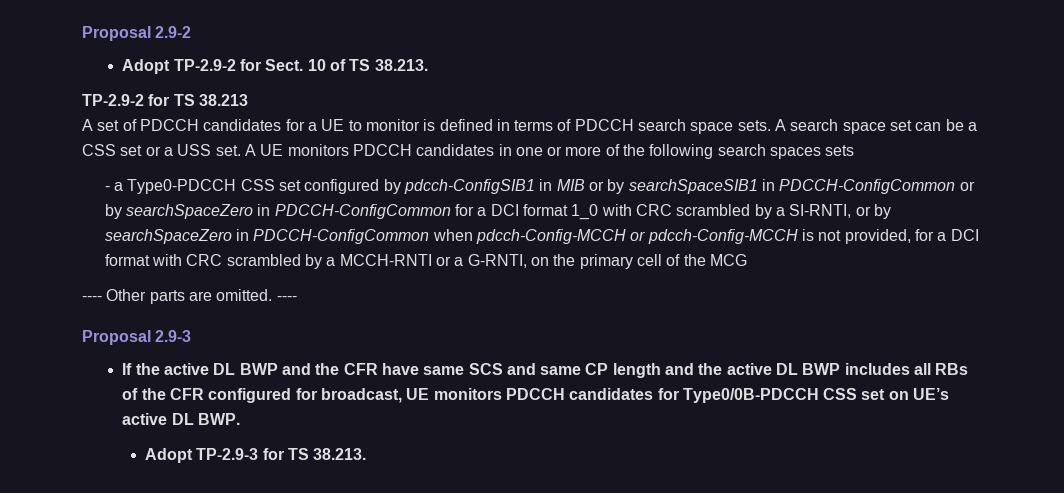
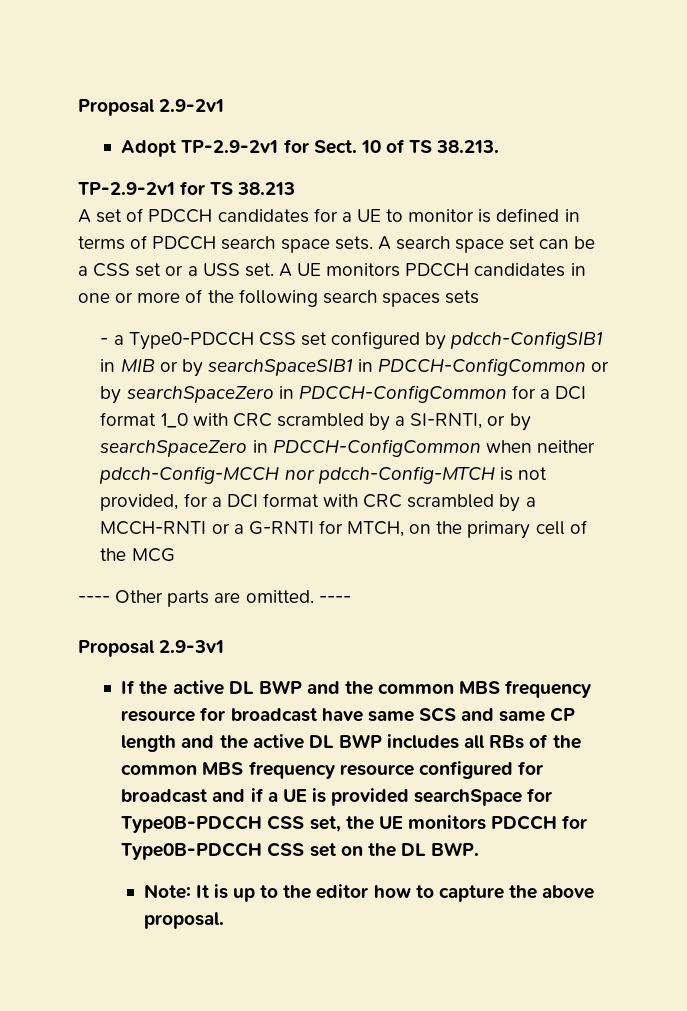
- Proposal 2.9-2
- Adopt TP-2.9-2 for Sect. 10 of TS 38.213.
+ Proposal 2.9-2v1
+ Adopt TP-2.9-2v1 for Sect. 10 of TS 38.213.
- TP-2.9-2 for TS 38.213
+ TP-2.9-2v1 for TS 38.213
- - a Type0-PDCCH CSS set configured by pdcch-ConfigSIB1 in MIB or by searchSpaceSIB1 in PDCCH-ConfigCommon or by searchSpaceZero in PDCCH-ConfigCommon for a DCI format 1_0 with CRC scrambled by a SI-RNTI, or by searchSpaceZero in PDCCH-ConfigCommon when pdcch-Config-MCCH or pdcch-Config-MCCH is not provided, for a DCI format with CRC scrambled by a MCCH-RNTI or a G-RNTI, on the primary cell of the MCG
+ - a Type0-PDCCH CSS set configured by pdcch-ConfigSIB1 in MIB or by searchSpaceSIB1 in PDCCH-ConfigCommon or by searchSpaceZero in PDCCH-ConfigCommon for a DCI format 1_0 with CRC scrambled by a SI-RNTI, or by searchSpaceZero in PDCCH-ConfigCommon when neither pdcch-Config-MCCH nor pdcch-Config-MTCH is not provided, for a DCI format with CRC scrambled by a MCCH-RNTI or a G-RNTI for MTCH, on the primary cell of the MCG
- Proposal 2.9-3
+ Proposal 2.9-3v1
- If the active DL BWP and the CFR have same SCS and same CP length and the active DL BWP includes all RBs of the CFR configured for broadcast, UE monitors PDCCH candidates for Type0/0B-PDCCH CSS set on UE’s active DL BWP.
+ If the active DL BWP and the common MBS frequency resource for broadcast have same SCS and same CP length and the active DL BWP includes all RBs of the common MBS frequency resource configured for broadcast and if a UE is provided searchSpace for Type0B-PDCCH CSS set, the UE monitors PDCCH for Type0B-PDCCH CSS set on the DL BWP.
- Adopt TP-2.9-3 for TS 38.213.
+ Note: It is up to the editor how to capture the above proposal.

